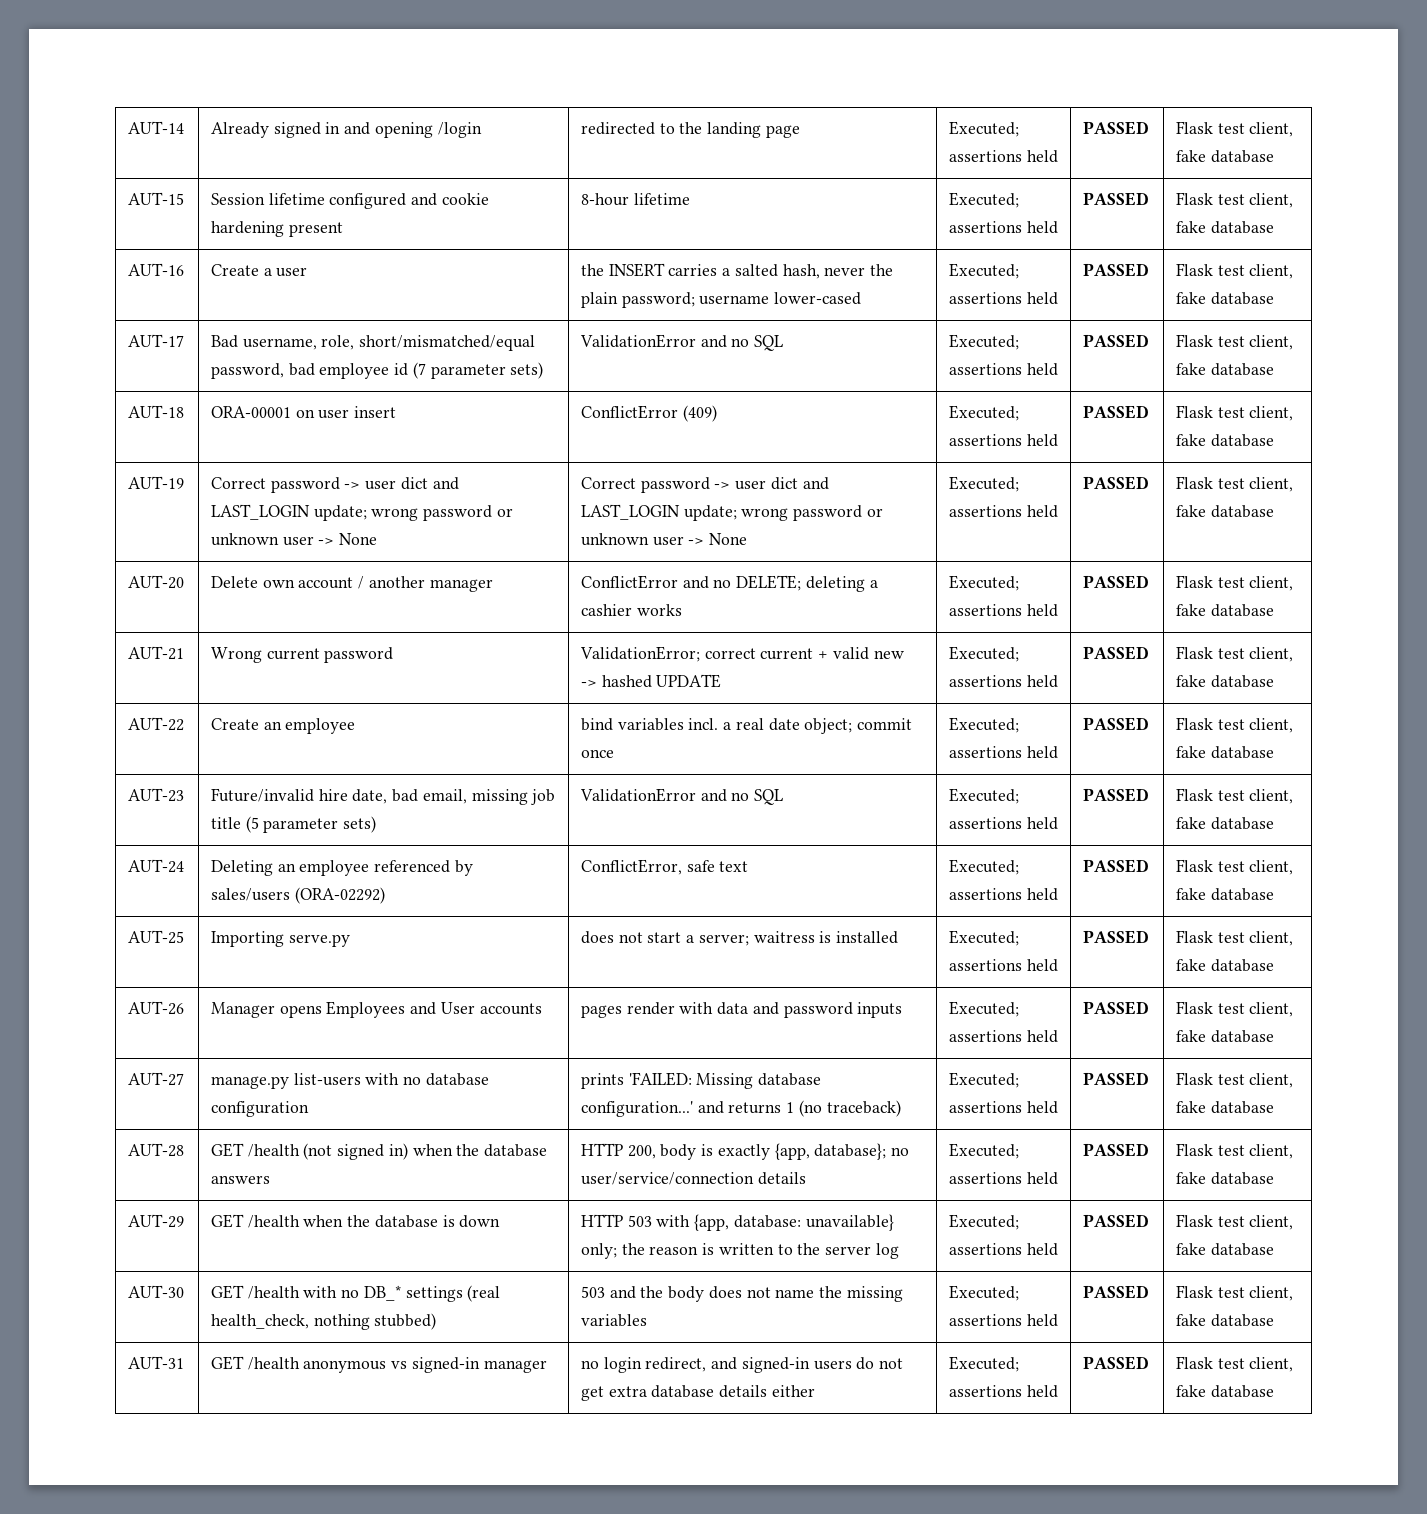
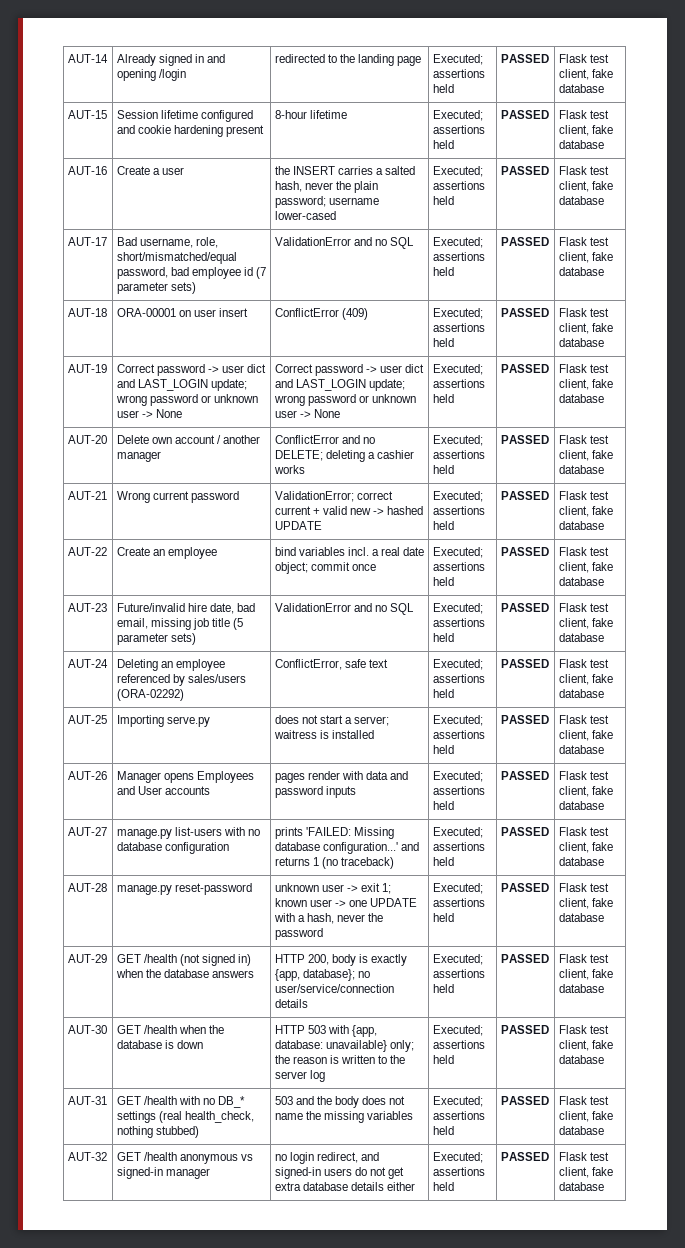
- AUT-28 | GET /health (not signed in) when the database answers | HTTP 200, body is exactly {app, database}; no user/service/connection details | Executed; assertions held | PASSED | Flask test client, fake database
+ AUT-28 | manage.py reset-password | unknown user -> exit 1; known user -> one UPDATE with a hash, never the password | Executed; assertions held | PASSED | Flask test client, fake database
+ AUT-29 | GET /health (not signed in) when the database answers | HTTP 200, body is exactly {app, database}; no user/service/connection details | Executed; assertions held | PASSED | Flask test client, fake database
- AUT-29 | GET /health when the database is down | HTTP 503 with {app, database: unavailable} only; the reason is written to the server log | Executed; assertions held | PASSED | Flask test client, fake database
+ AUT-30 | GET /health when the database is down | HTTP 503 with {app, database: unavailable} only; the reason is written to the server log | Executed; assertions held | PASSED | Flask test client, fake database
- AUT-30 | GET /health with no DB_* settings (real health_check, nothing stubbed) | 503 and the body does not name the missing variables | Executed; assertions held | PASSED | Flask test client, fake database
+ AUT-31 | GET /health with no DB_* settings (real health_check, nothing stubbed) | 503 and the body does not name the missing variables | Executed; assertions held | PASSED | Flask test client, fake database
- AUT-31 | GET /health anonymous vs signed-in manager | no login redirect, and signed-in users do not get extra database details either | Executed; assertions held | PASSED | Flask test client, fake database
+ AUT-32 | GET /health anonymous vs signed-in manager | no login redirect, and signed-in users do not get extra database details either | Executed; assertions held | PASSED | Flask test client, fake database

